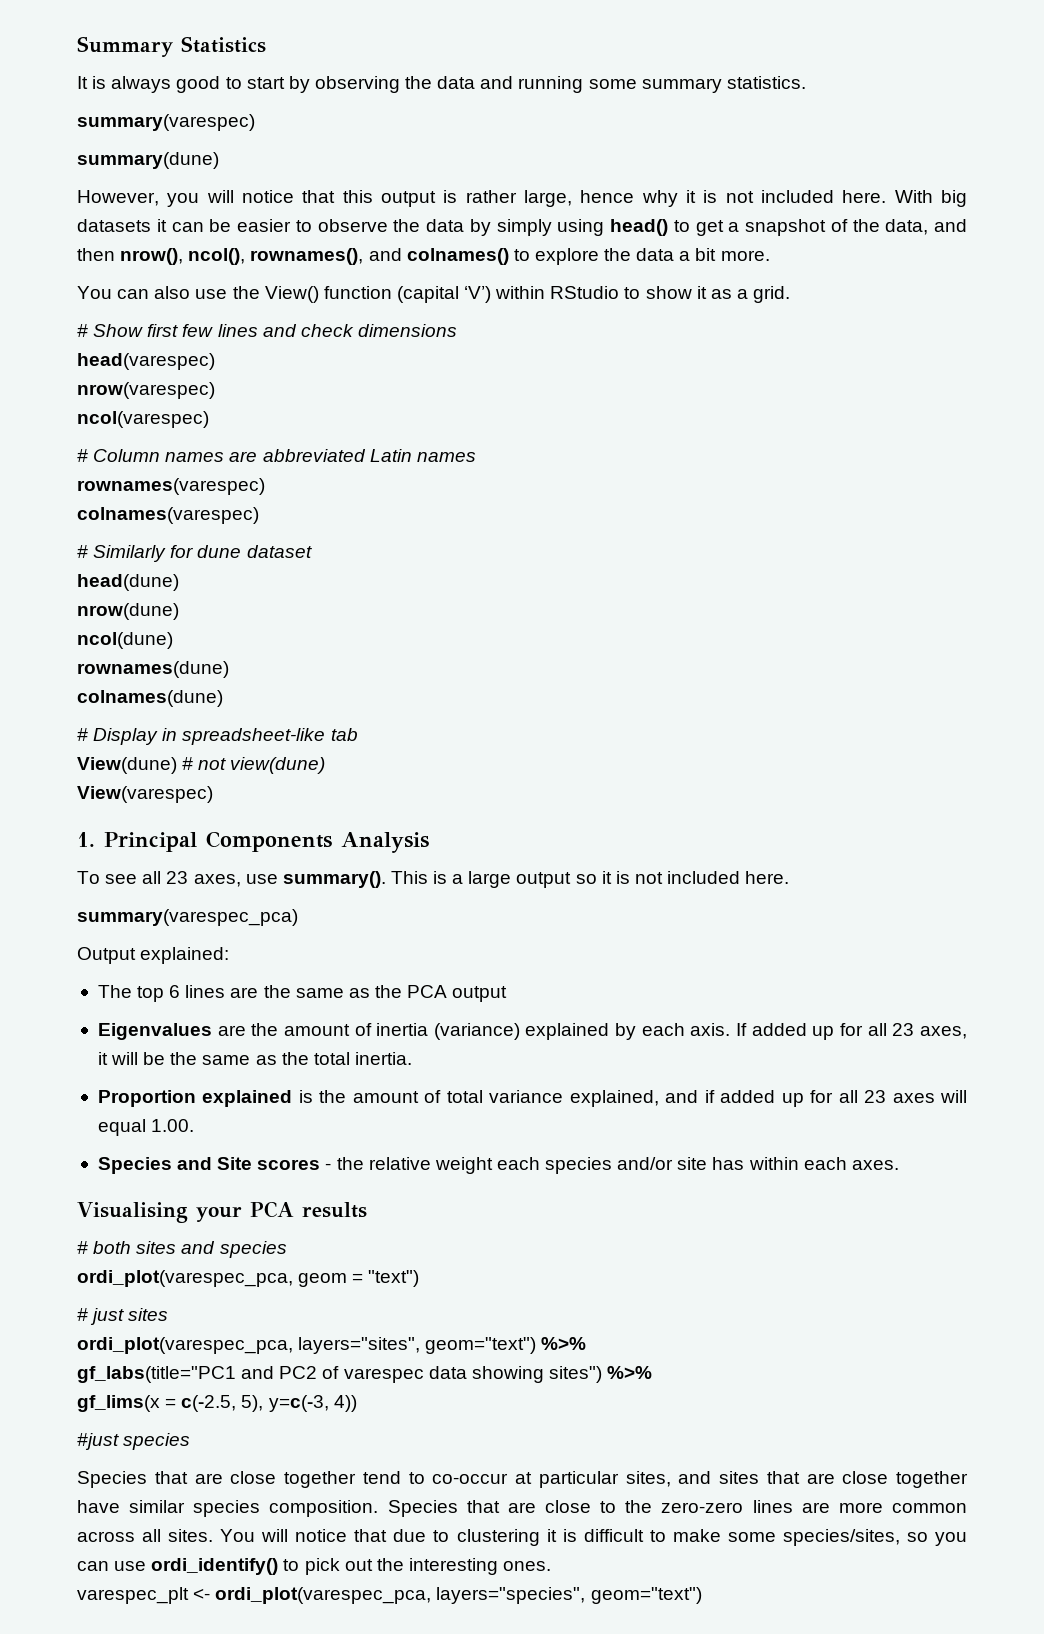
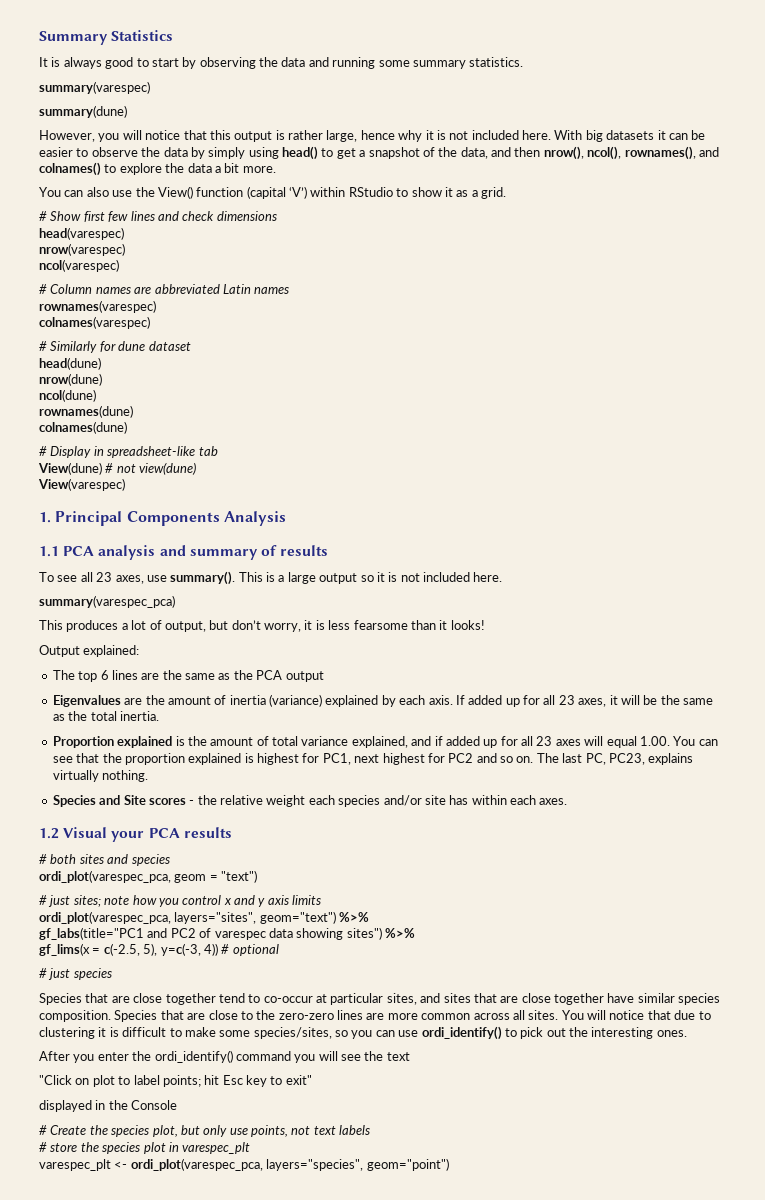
+ 1.1 PCA analysis and summary of results
+ This produces a lot of output, but don’t worry, it is less fearsome than it looks!
- Proportion explained is the amount of total variance explained, and if added up for all 23 axes will equal 1.00.
+ Proportion explained is the amount of total variance explained, and if added up for all 23 axes will equal 1.00. You can see that the proportion explained is highest for PC1, next highest for PC2 and so on. The last PC, PC23, explains virtually nothing.
- Visualising your PCA results
+ 1.2 Visual your PCA results
- # just sites
+ # just sites; note how you control x and y axis limits
- gf_lims(x = c(-2.5, 5), y=c(-3, 4))
- #just species
+ gf_lims(x = c(-2.5, 5), y=c(-3, 4)) # optional
+ # just species
+ After you enter the ordi_identify() command you will see the text
+ "Click on plot to label points; hit Esc key to exit"
+ displayed in the Console
+ # Create the species plot, but only use points, not text labels
+ # store the species plot in varespec_plt
- varespec_plt <- ordi_plot(varespec_pca, layers="species", geom="text")
+ varespec_plt <- ordi_plot(varespec_pca, layers="species", geom="point")

